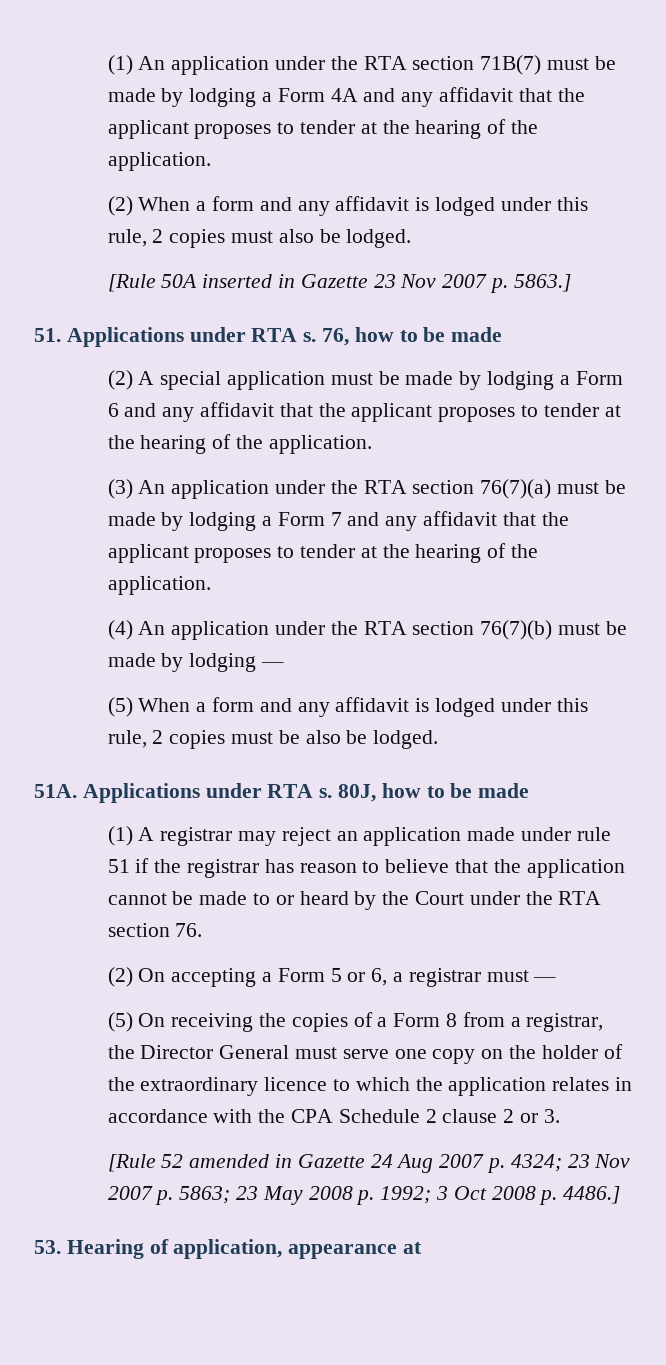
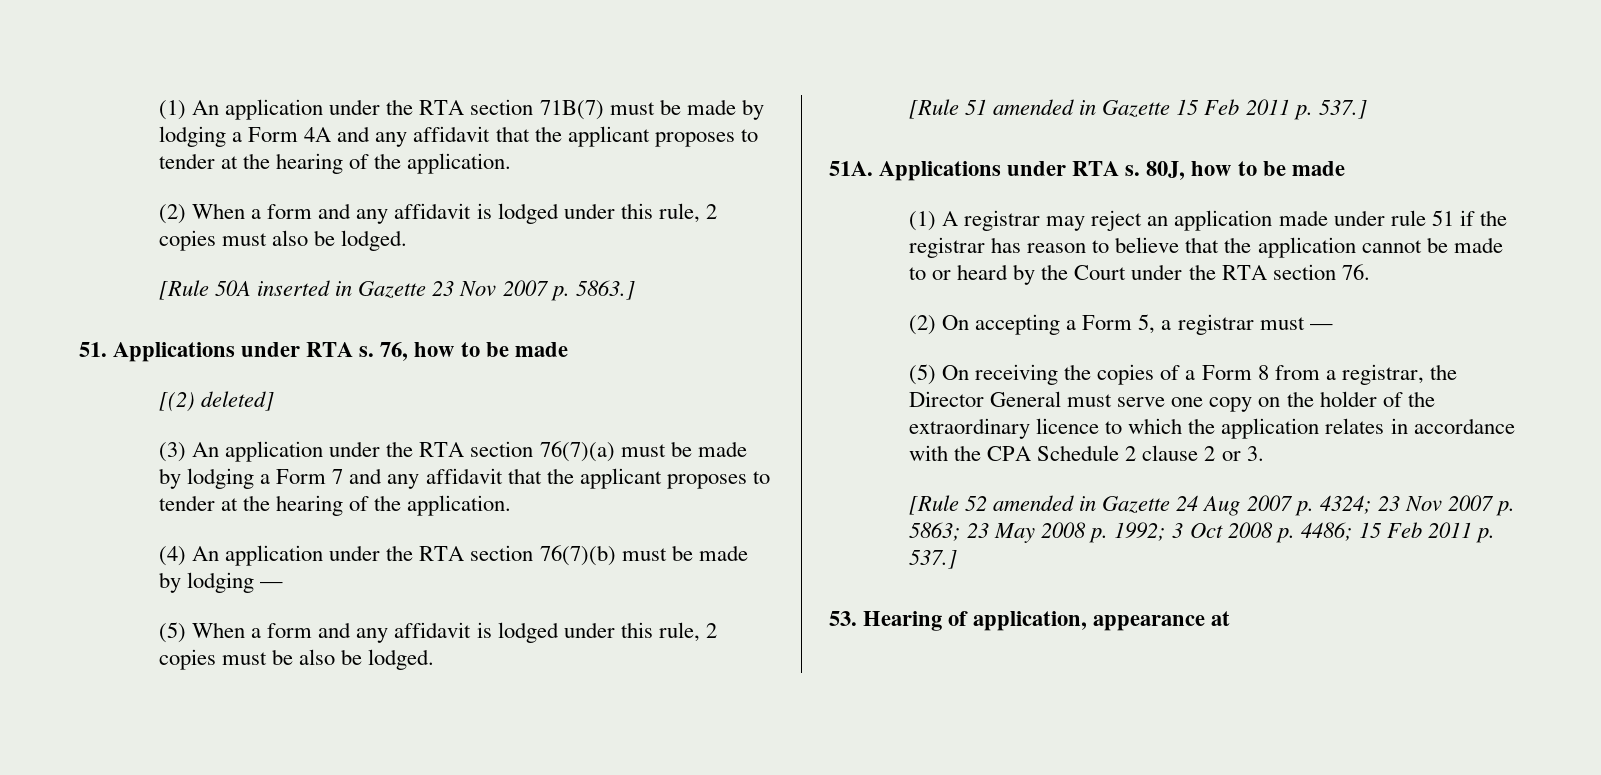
- (2) A special application must be made by lodging a Form 6 and any affidavit that the applicant proposes to tender at the hearing of the application.
+ [(2) deleted]
+ [Rule 51 amended in Gazette 15 Feb 2011 p. 537.]
- (2) On accepting a Form 5 or 6, a registrar must —
+ (2) On accepting a Form 5, a registrar must —
- [Rule 52 amended in Gazette 24 Aug 2007 p. 4324; 23 Nov 2007 p. 5863; 23 May 2008 p. 1992; 3 Oct 2008 p. 4486.]
+ [Rule 52 amended in Gazette 24 Aug 2007 p. 4324; 23 Nov 2007 p. 5863; 23 May 2008 p. 1992; 3 Oct 2008 p. 4486; 15 Feb 2011 p. 537.]

